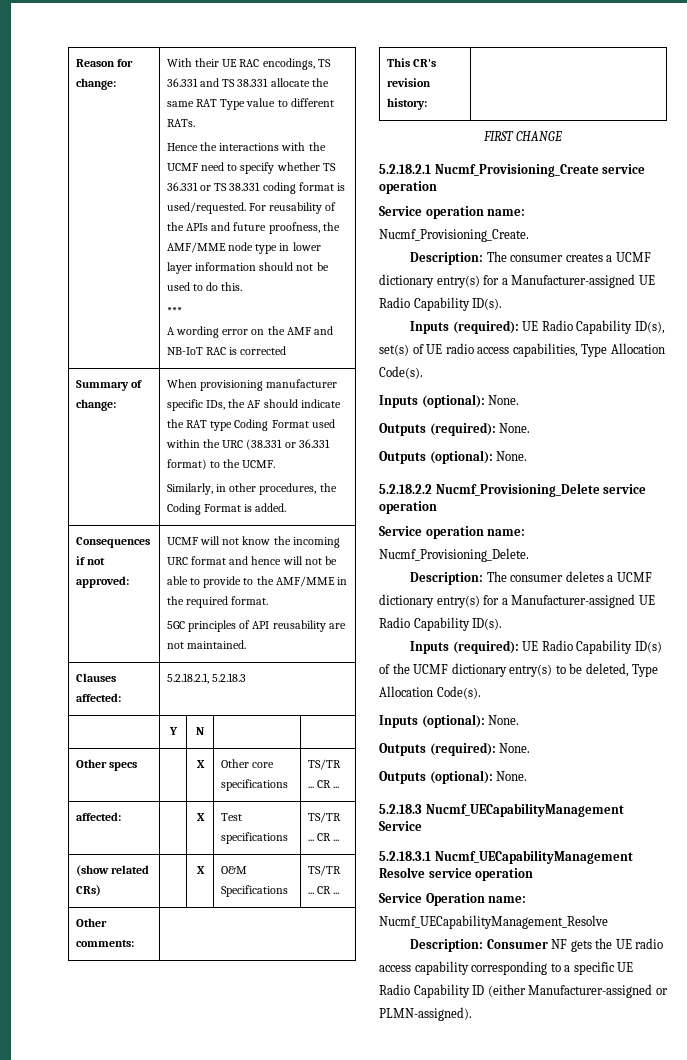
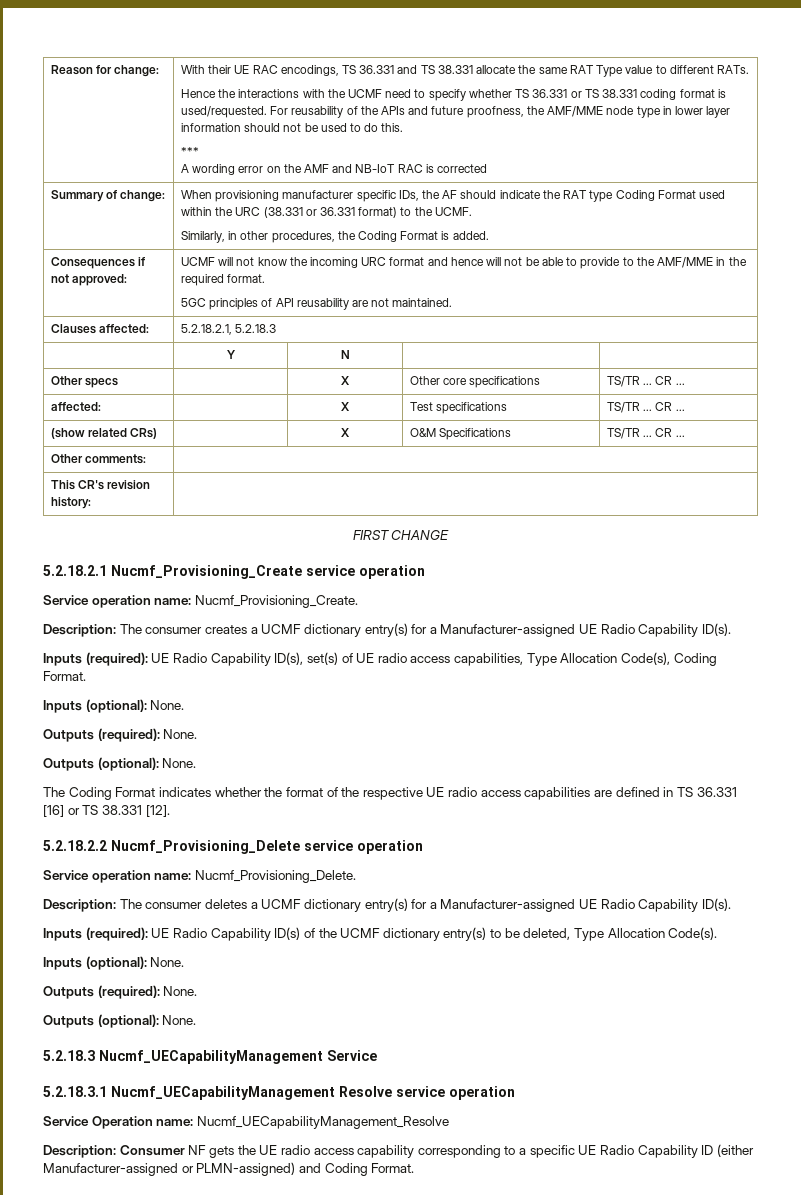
- Inputs (required): UE Radio Capability ID(s), set(s) of UE radio access capabilities, Type Allocation Code(s).
+ Inputs (required): UE Radio Capability ID(s), set(s) of UE radio access capabilities, Type Allocation Code(s), Coding Format.
  Inputs (optional): None.
  Outputs (required): None.
  Outputs (optional): None.
+ The Coding Format indicates whether the format of the respective UE radio access capabilities are defined in TS 36.331 [16] or TS 38.331 [12].
- Description: Consumer NF gets the UE radio access capability corresponding to a specific UE Radio Capability ID (either Manufacturer-assigned or PLMN-assigned).
+ Description: Consumer NF gets the UE radio access capability corresponding to a specific UE Radio Capability ID (either Manufacturer-assigned or PLMN-assigned) and Coding Format.

